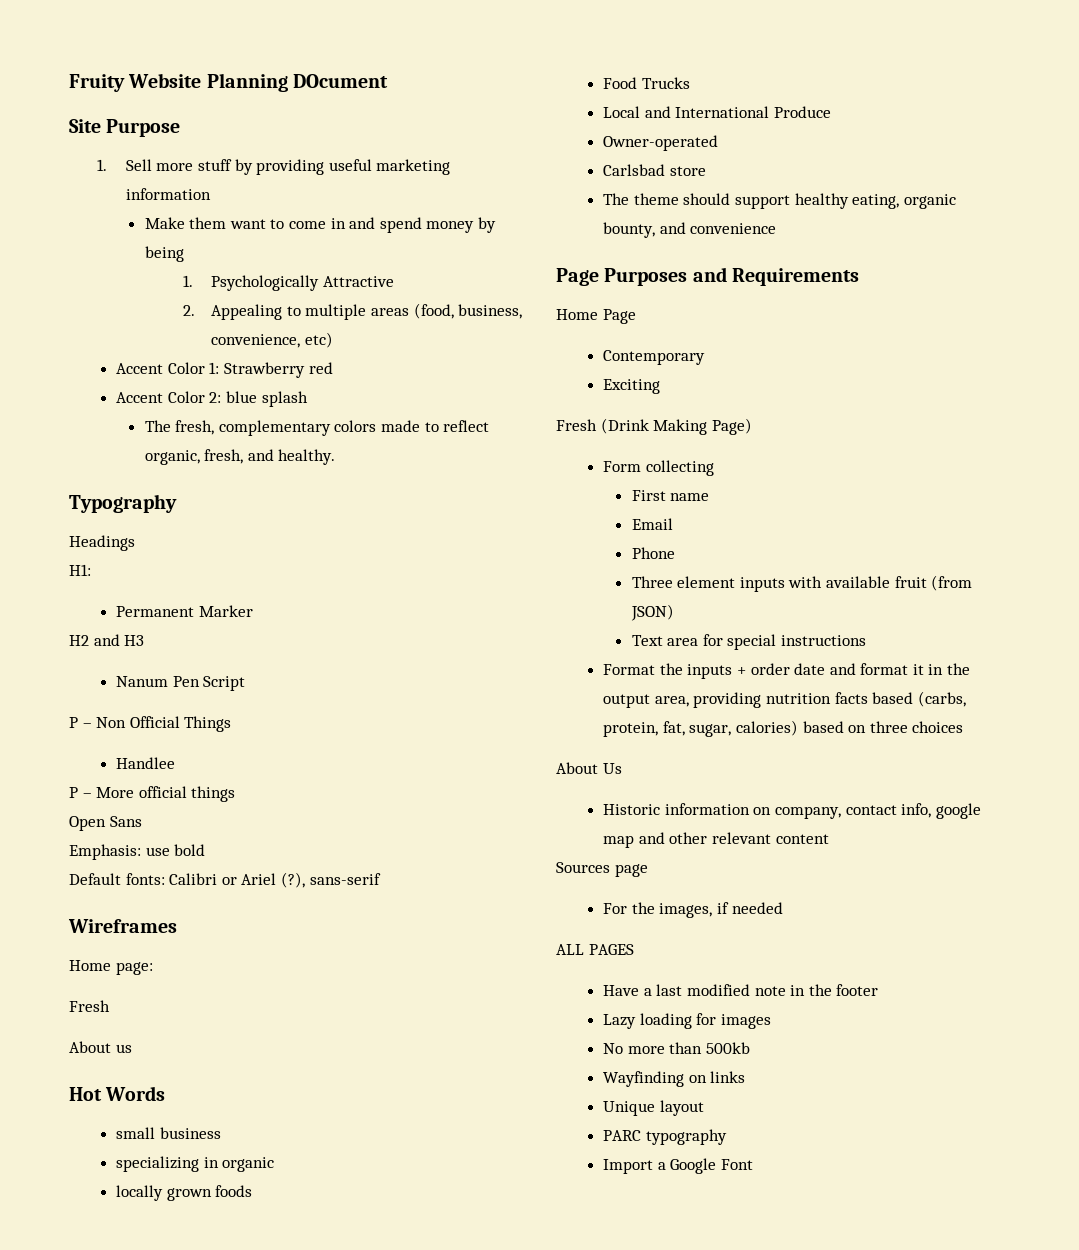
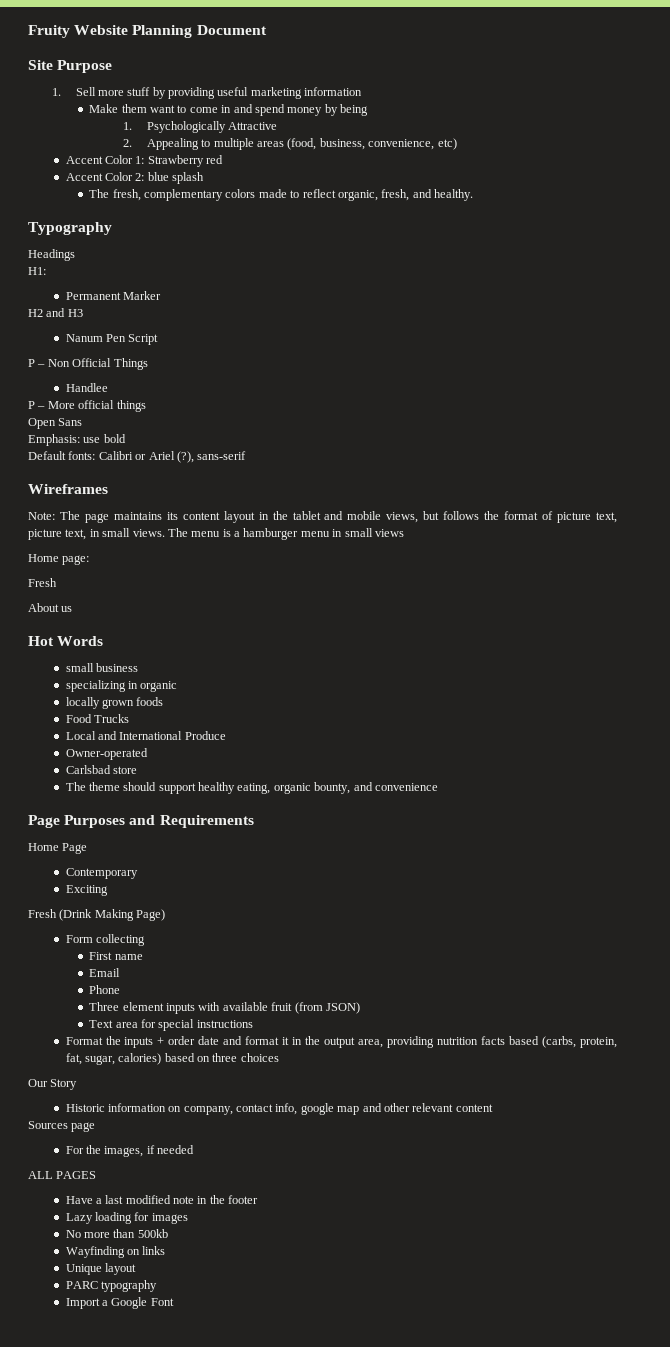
- Fruity Website Planning DOcument
+ Fruity Website Planning Document
+ Note: The page maintains its content layout in the tablet and mobile views, but follows the format of picture text, picture text, in small views. The menu is a hamburger menu in small views
- About Us
+ Our Story

